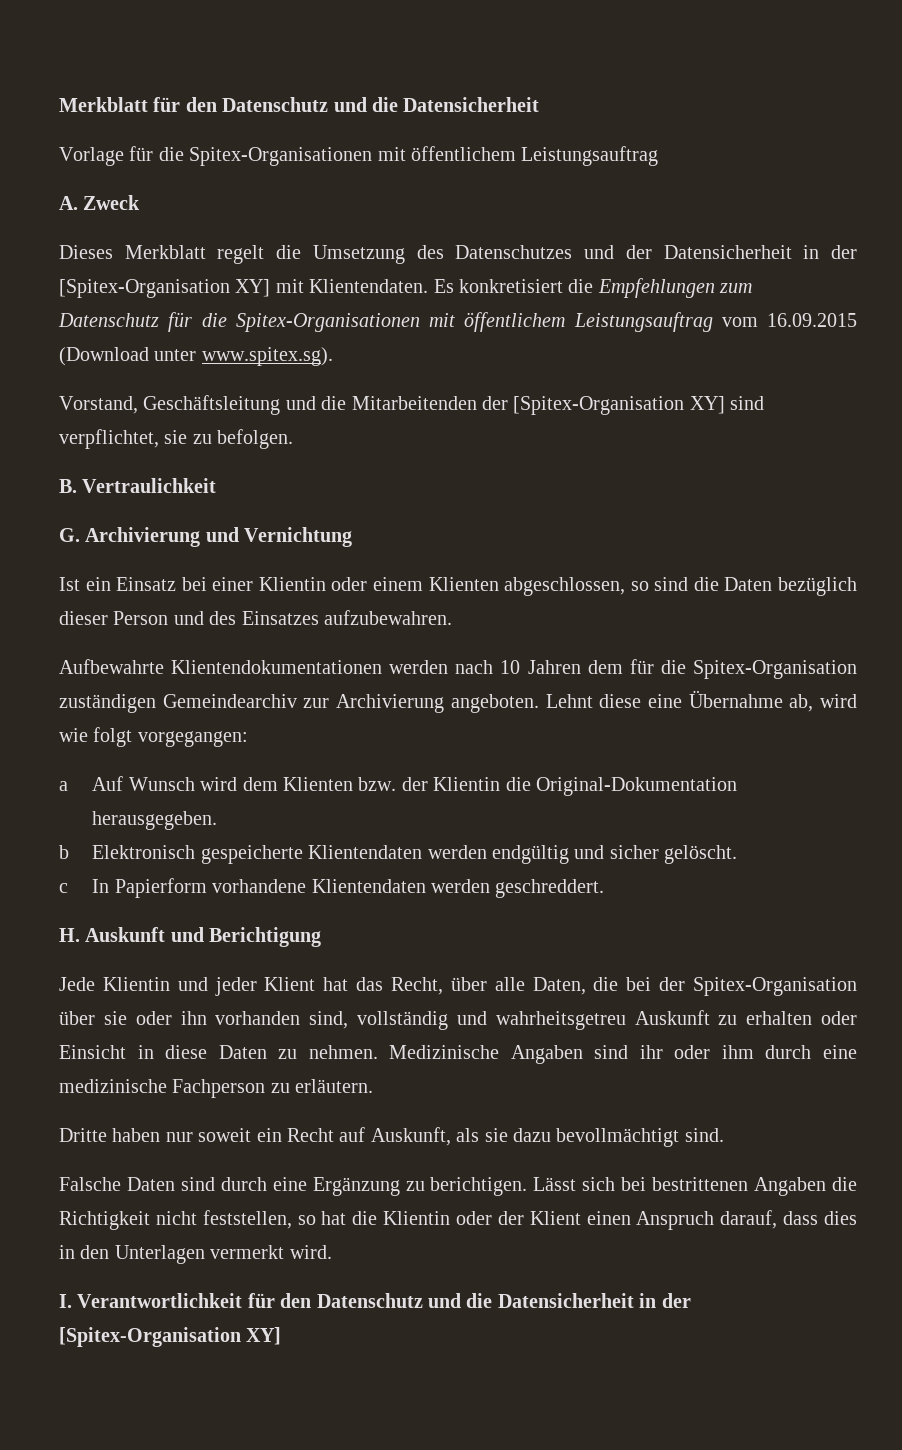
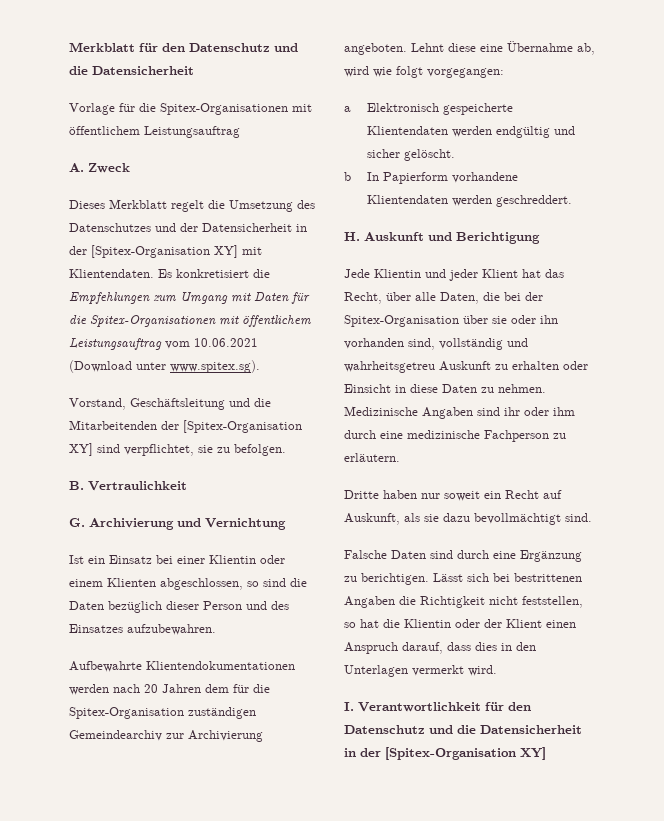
- Es konkretisiert die Empfehlungen zum Datenschutz für die Spitex-Organisationen mit öffentlichem Leistungsauftrag vom 16.09.2015 (Download unter www.spitex.sg).
+ Es konkretisiert die Empfehlungen zum Umgang mit Daten für die Spitex-Organisationen mit öffentlichem Leistungsauftrag vom 10.06.2021 (Download unter www.spitex.sg).
- Aufbewahrte Klientendokumentationen werden nach 10 Jahren dem für die Spitex-Organisation zuständigen Gemeindearchiv zur Archivierung angeboten.
+ Aufbewahrte Klientendokumentationen werden nach 20 Jahren dem für die Spitex-Organisation zuständigen Gemeindearchiv zur Archivierung angeboten.
- a Auf Wunsch wird dem Klienten bzw. der Klientin die Original-Dokumentation herausgegeben.
- b Elektronisch gespeicherte Klientendaten werden endgültig und sicher gelöscht.
+ a Elektronisch gespeicherte Klientendaten werden endgültig und sicher gelöscht.
- c In Papierform vorhandene Klientendaten werden geschreddert.
+ b In Papierform vorhandene Klientendaten werden geschreddert.

